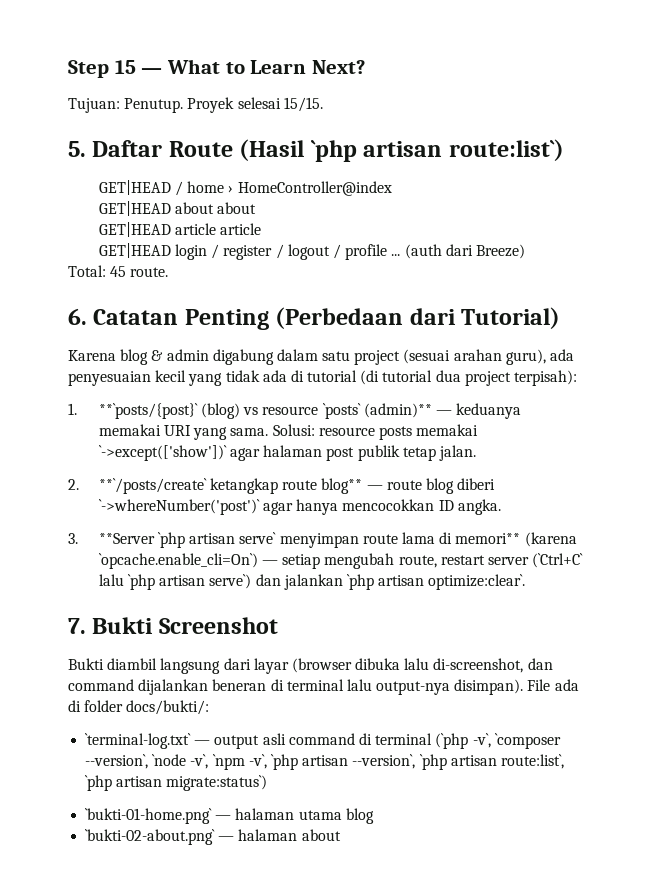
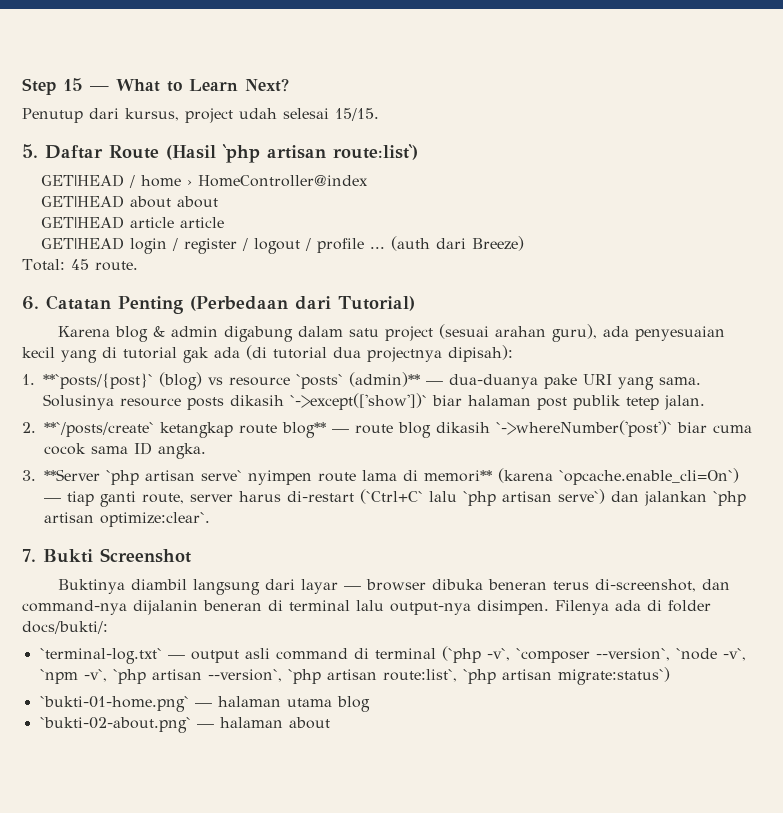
- Tujuan: Penutup. Proyek selesai 15/15.
+ Penutup dari kursus, project udah selesai 15/15.
- Karena blog & admin digabung dalam satu project (sesuai arahan guru), ada penyesuaian kecil yang tidak ada di tutorial (di tutorial dua project terpisah):
+ Karena blog & admin digabung dalam satu project (sesuai arahan guru), ada penyesuaian kecil yang di tutorial gak ada (di tutorial dua projectnya dipisah):
- 1. **`posts/{post}` (blog) vs resource `posts` (admin)** — keduanya memakai URI yang sama.
+ 1. **`posts/{post}` (blog) vs resource `posts` (admin)** — dua-duanya pake URI yang sama.
- Solusi: resource posts memakai `->except(['show'])` agar halaman post publik tetap jalan.
+ Solusinya resource posts dikasih `->except(['show'])` biar halaman post publik tetep jalan.
- 2. **`/posts/create` ketangkap route blog** — route blog diberi `->whereNumber('post')` agar hanya mencocokkan ID angka.
+ 2. **`/posts/create` ketangkap route blog** — route blog dikasih `->whereNumber('post')` biar cuma cocok sama ID angka.
- 3. **Server `php artisan serve` menyimpan route lama di memori** (karena `opcache.enable_cli=On`) — setiap mengubah route, restart server (`Ctrl+C` lalu `php artisan serve`) dan jalankan `php artisan optimize:clear`.
+ 3. **Server `php artisan serve` nyimpen route lama di memori** (karena `opcache.enable_cli=On`) — tiap ganti route, server harus di-restart (`Ctrl+C` lalu `php artisan serve`) dan jalankan `php artisan optimize:clear`.
- Bukti diambil langsung dari layar (browser dibuka lalu di-screenshot, dan command dijalankan beneran di terminal lalu output-nya disimpan). File ada di folder docs/bukti/:
+ Buktinya diambil langsung dari layar — browser dibuka beneran terus di-screenshot, dan command-nya dijalanin beneran di terminal lalu output-nya disimpen. Filenya ada di folder docs/bukti/:

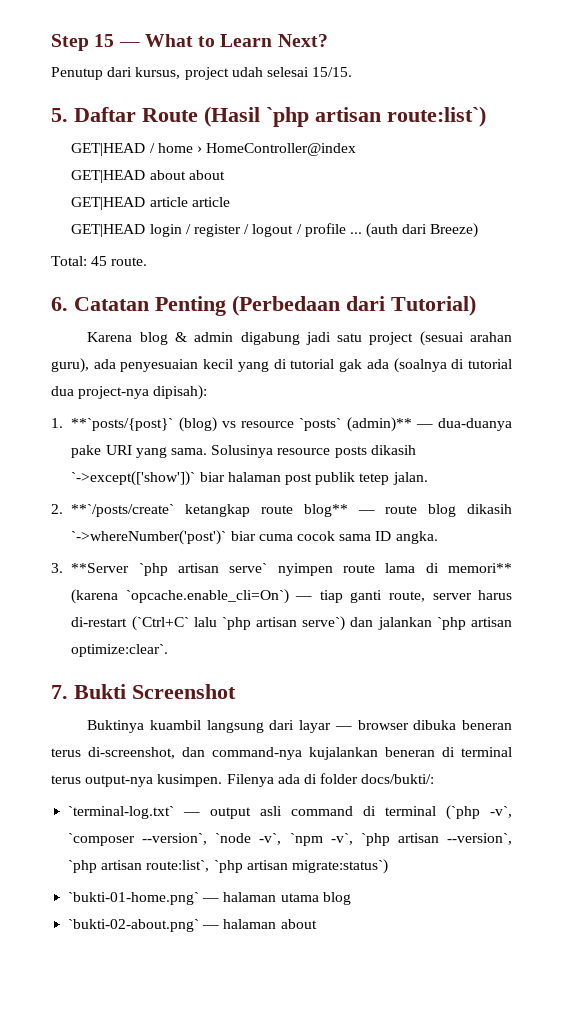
- Karena blog & admin digabung dalam satu project (sesuai arahan guru), ada penyesuaian kecil yang di tutorial gak ada (di tutorial dua projectnya dipisah):
+ Karena blog & admin digabung jadi satu project (sesuai arahan guru), ada penyesuaian kecil yang di tutorial gak ada (soalnya di tutorial dua project-nya dipisah):
- Buktinya diambil langsung dari layar — browser dibuka beneran terus di-screenshot, dan command-nya dijalanin beneran di terminal lalu output-nya disimpen.
+ Buktinya kuambil langsung dari layar — browser dibuka beneran terus di-screenshot, dan command-nya kujalankan beneran di terminal terus output-nya kusimpen.

